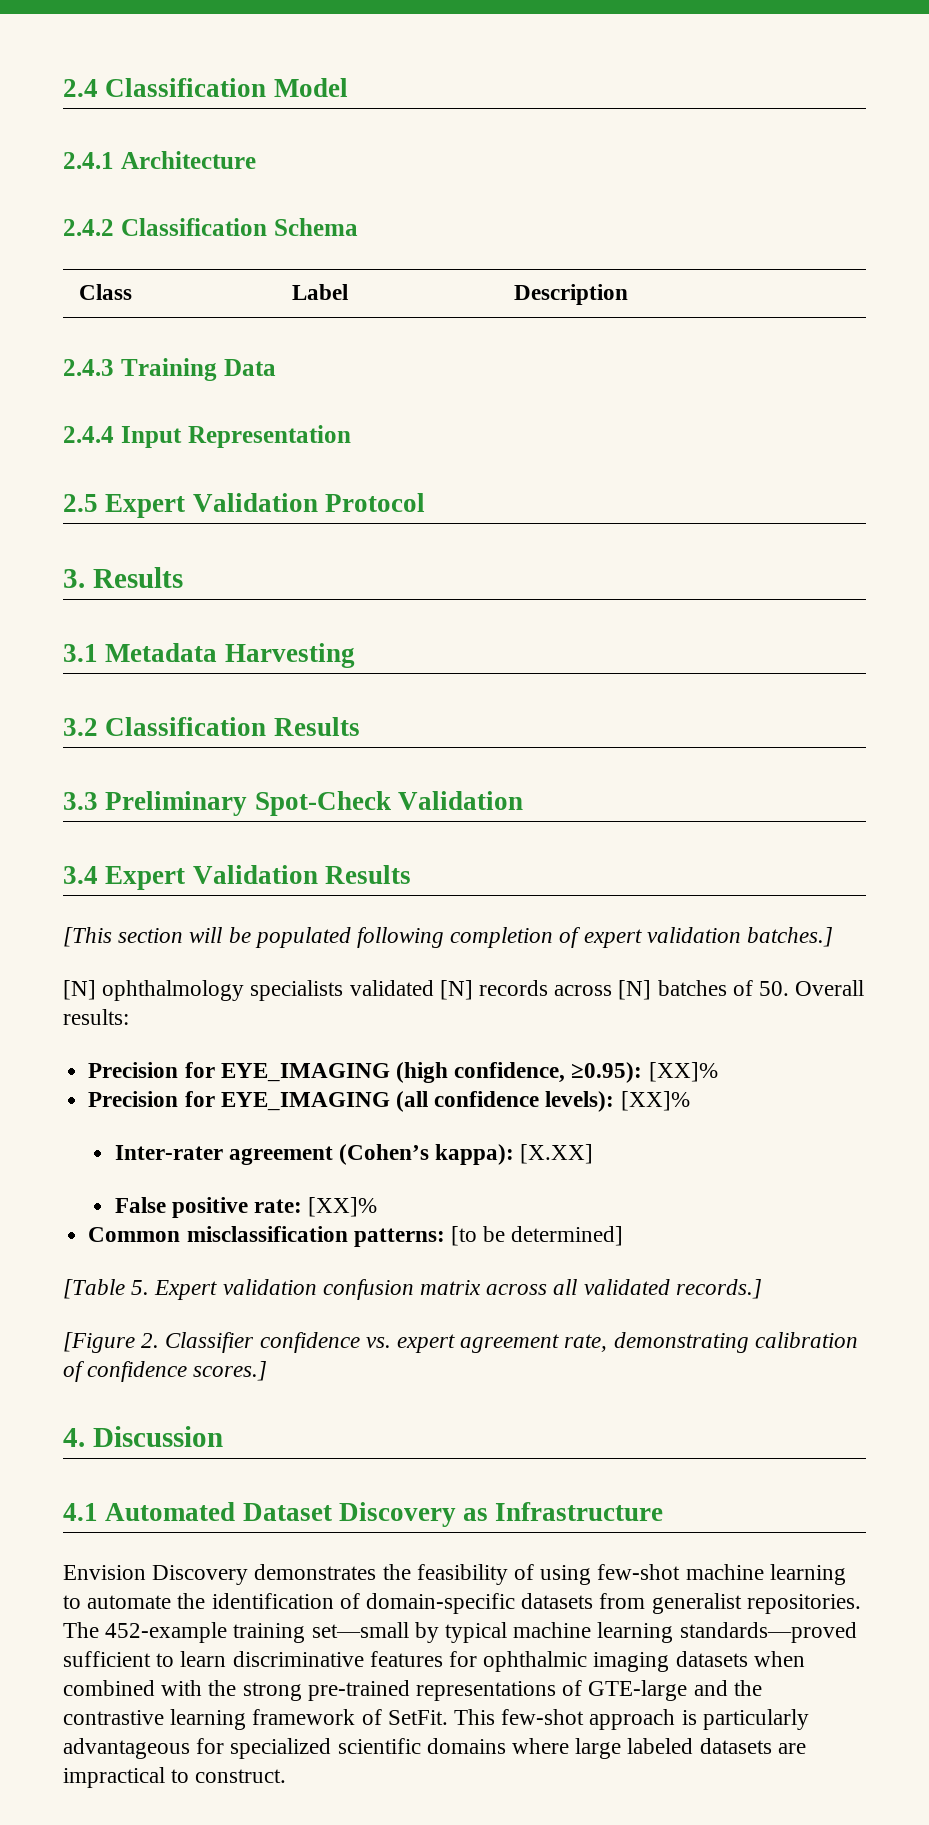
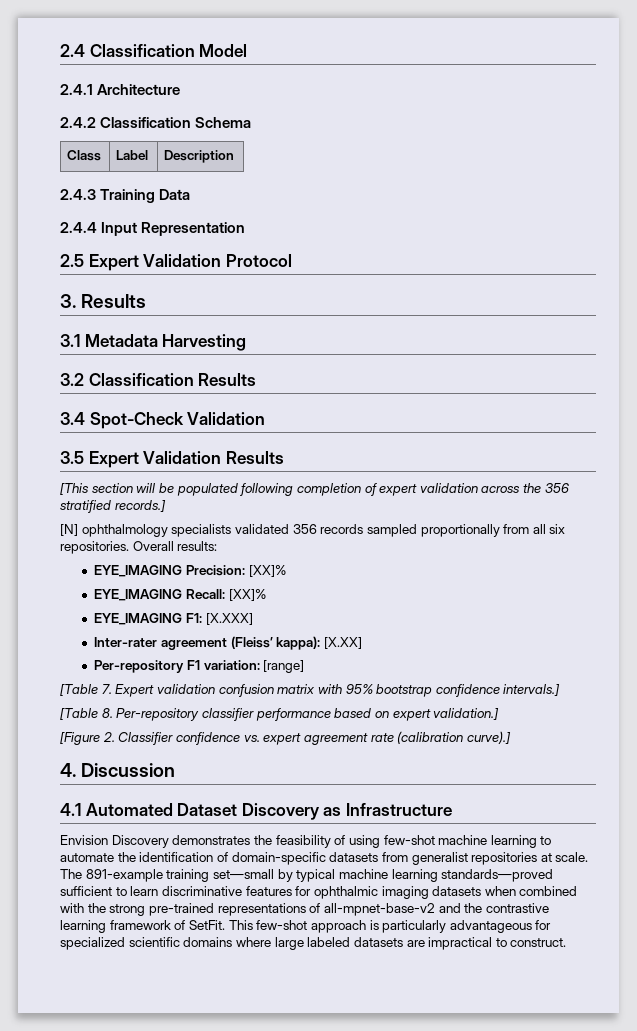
- 3.3 Preliminary Spot-Check Validation
+ 3.4 Spot-Check Validation
- 3.4 Expert Validation Results
+ 3.5 Expert Validation Results
- [This section will be populated following completion of expert validation batches.]
+ [This section will be populated following completion of expert validation across the 356 stratified records.]
- [N] ophthalmology specialists validated [N] records across [N] batches of 50. Overall results:
- Precision for EYE_IMAGING (high confidence, ≥0.95): [XX]%
- Precision for EYE_IMAGING (all confidence levels): [XX]%
+ [N] ophthalmology specialists validated 356 records sampled proportionally from all six repositories. Overall results:
+ EYE_IMAGING Precision: [XX]%
+ EYE_IMAGING Recall: [XX]%
+ EYE_IMAGING F1: [X.XXX]
- Inter-rater agreement (Cohen’s kappa): [X.XX]
+ Inter-rater agreement (Fleiss’ kappa): [X.XX]
- False positive rate: [XX]%
- Common misclassification patterns: [to be determined]
- [Table 5. Expert validation confusion matrix across all validated records.]
+ Per-repository F1 variation: [range]
+ [Table 7. Expert validation confusion matrix with 95% bootstrap confidence intervals.]
+ [Table 8. Per-repository classifier performance based on expert validation.]
- [Figure 2. Classifier confidence vs. expert agreement rate, demonstrating calibration of confidence scores.]
+ [Figure 2. Classifier confidence vs. expert agreement rate (calibration curve).]
- Envision Discovery demonstrates the feasibility of using few-shot machine learning to automate the identification of domain-specific datasets from generalist repositories. The 452-example training set—small by typical machine learning standards—proved sufficient to learn discriminative features for ophthalmic imaging datasets when combined with the strong pre-trained representations of GTE-large and the contrastive learning framework of SetFit.
+ Envision Discovery demonstrates the feasibility of using few-shot machine learning to automate the identification of domain-specific datasets from generalist repositories at scale. The 891-example training set—small by typical machine learning standards—proved sufficient to learn discriminative features for ophthalmic imaging datasets when combined with the strong pre-trained representations of all-mpnet-base-v2 and the contrastive learning framework of SetFit.

